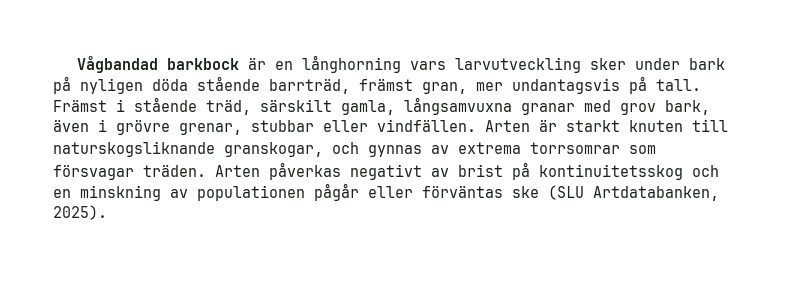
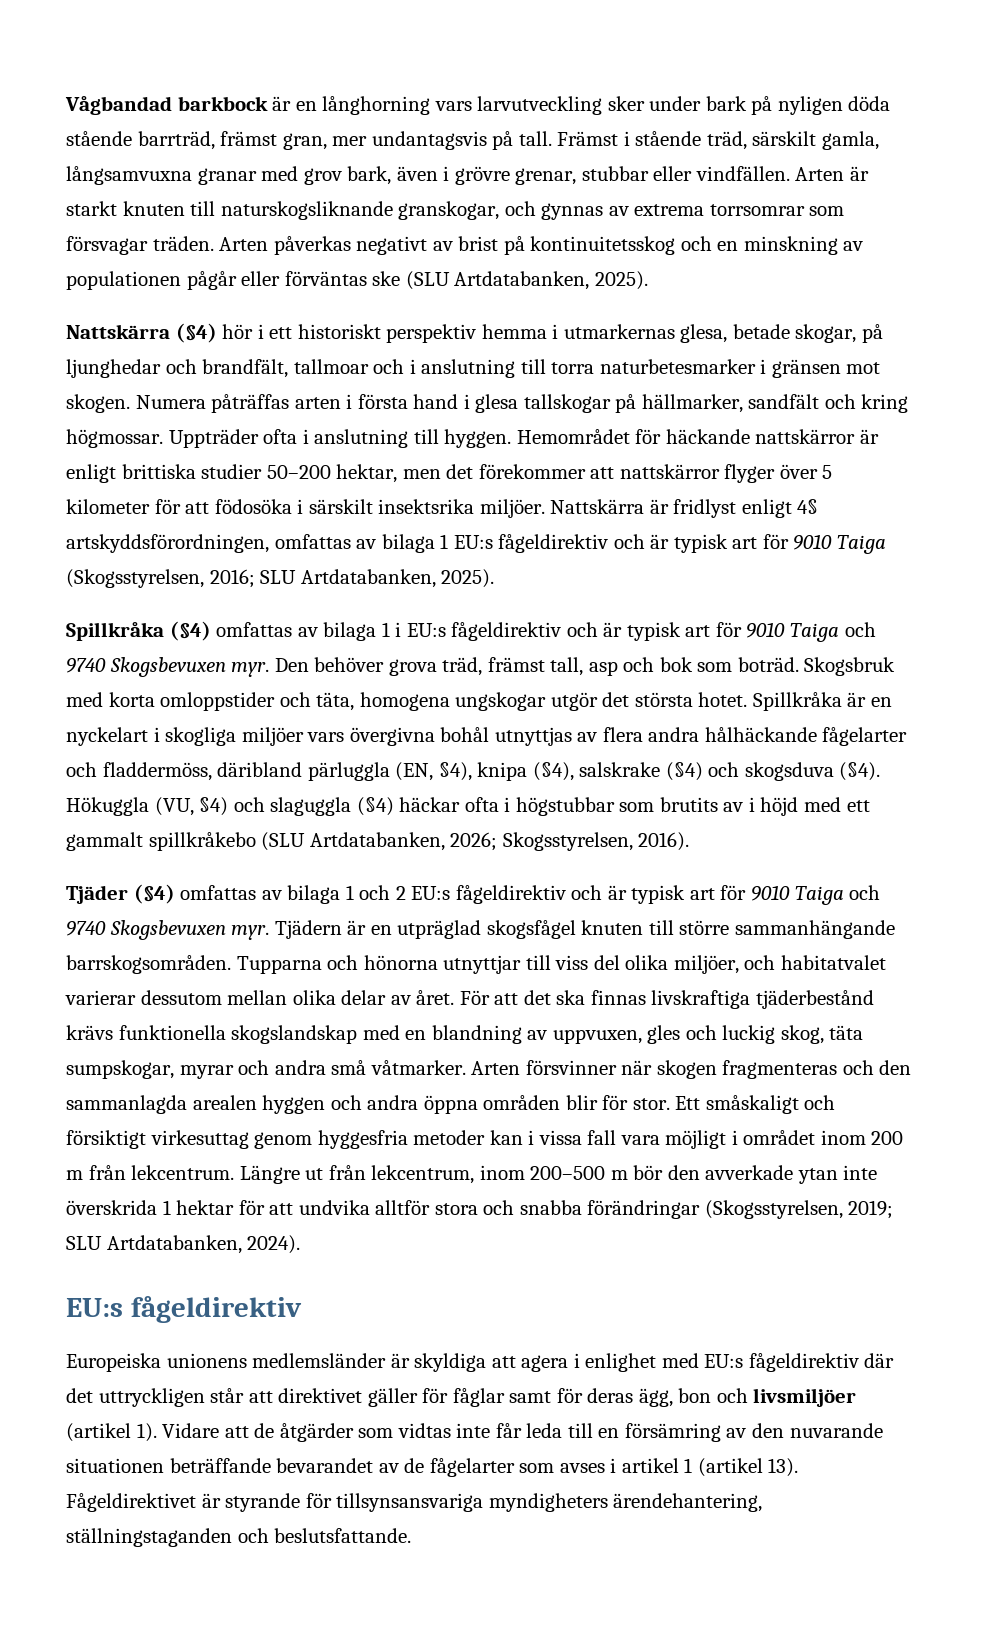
+ Nattskärra (§4) hör i ett historiskt perspektiv hemma i utmarkernas glesa, betade skogar, på ljunghedar och brandfält, tallmoar och i anslutning till torra naturbetesmarker i gränsen mot skogen. Numera påträffas arten i första hand i glesa tallskogar på hällmarker, sandfält och kring högmossar. Uppträder ofta i anslutning till hyggen. Hemområdet för häckande nattskärror är enligt brittiska studier 50–200 hektar, men det förekommer att nattskärror flyger över 5 kilometer för att födosöka i särskilt insektsrika miljöer. Nattskärra är fridlyst enligt 4§ artskyddsförordningen, omfattas av bilaga 1 EU:s fågeldirektiv och är typisk art för 9010 Taiga (Skogsstyrelsen, 2016; SLU Artdatabanken, 2025).
+ Spillkråka (§4) omfattas av bilaga 1 i EU:s fågeldirektiv och är typisk art för 9010 Taiga och 9740 Skogsbevuxen myr. Den behöver grova träd, främst tall, asp och bok som boträd. Skogsbruk med korta omloppstider och täta, homogena ungskogar utgör det största hotet. Spillkråka är en nyckelart i skogliga miljöer vars övergivna bohål utnyttjas av flera andra hålhäckande fågelarter och fladdermöss, däribland pärluggla (EN, §4), knipa (§4), salskrake (§4) och skogsduva (§4). Hökuggla (VU, §4) och slaguggla (§4) häckar ofta i högstubbar som brutits av i höjd med ett gammalt spillkråkebo (SLU Artdatabanken, 2026; Skogsstyrelsen, 2016).
+ Tjäder (§4) omfattas av bilaga 1 och 2 EU:s fågeldirektiv och är typisk art för 9010 Taiga och 9740 Skogsbevuxen myr. Tjädern är en utpräglad skogsfågel knuten till större sammanhängande barrskogsområden. Tupparna och hönorna utnyttjar till viss del olika miljöer, och habitatvalet varierar dessutom mellan olika delar av året. För att det ska finnas livskraftiga tjäderbestånd krävs funktionella skogslandskap med en blandning av uppvuxen, gles och luckig skog, täta sumpskogar, myrar och andra små våtmarker. Arten försvinner när skogen fragmenteras och den sammanlagda arealen hyggen och andra öppna områden blir för stor. Ett småskaligt och försiktigt virkesuttag genom hyggesfria metoder kan i vissa fall vara möjligt i området inom 200 m från lekcentrum. Längre ut från lekcentrum, inom 200–500 m bör den avverkade ytan inte överskrida 1 hektar för att undvika alltför stora och snabba förändringar (Skogsstyrelsen, 2019; SLU Artdatabanken, 2024).
+ EU:s fågeldirektiv
+ Europeiska unionens medlemsländer är skyldiga att agera i enlighet med EU:s fågeldirektiv där det uttryckligen står att direktivet gäller för fåglar samt för deras ägg, bon och livsmiljöer (artikel 1). Vidare att de åtgärder som vidtas inte får leda till en försämring av den nuvarande situationen beträffande bevarandet av de fågelarter som avses i artikel 1 (artikel 13). Fågeldirektivet är styrande för tillsynsansvariga myndigheters ärendehantering, ställningstaganden och beslutsfattande.

